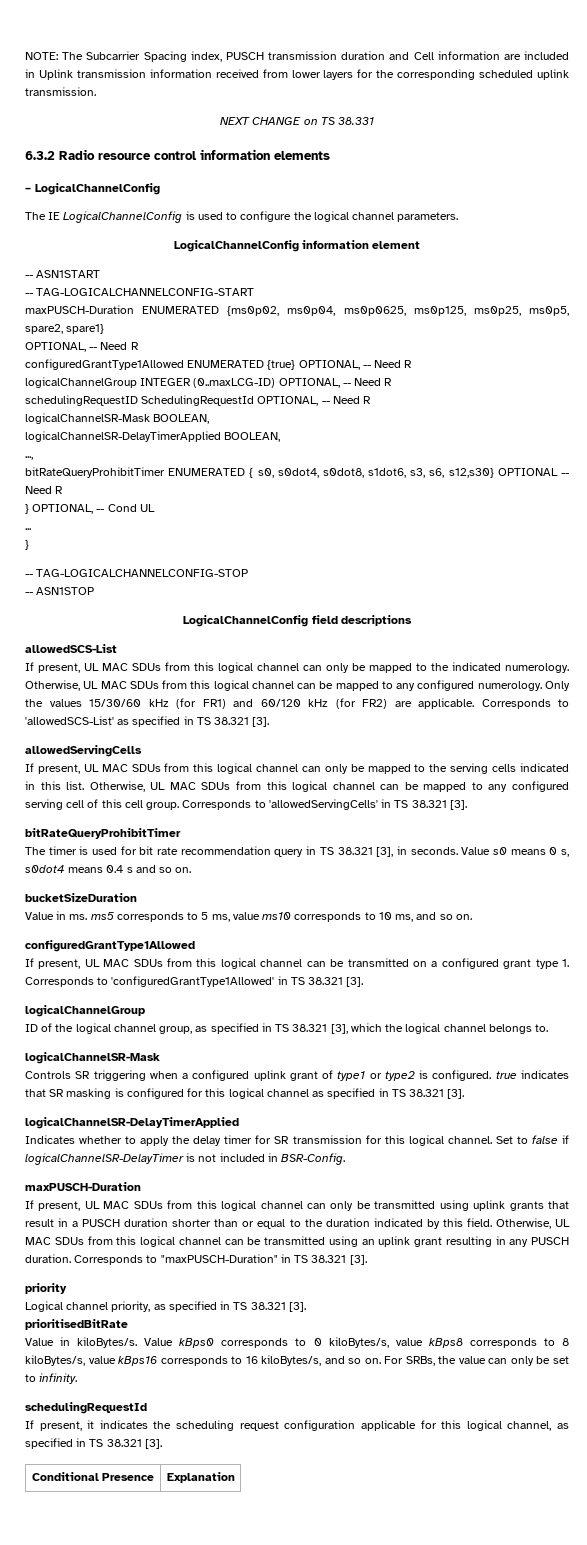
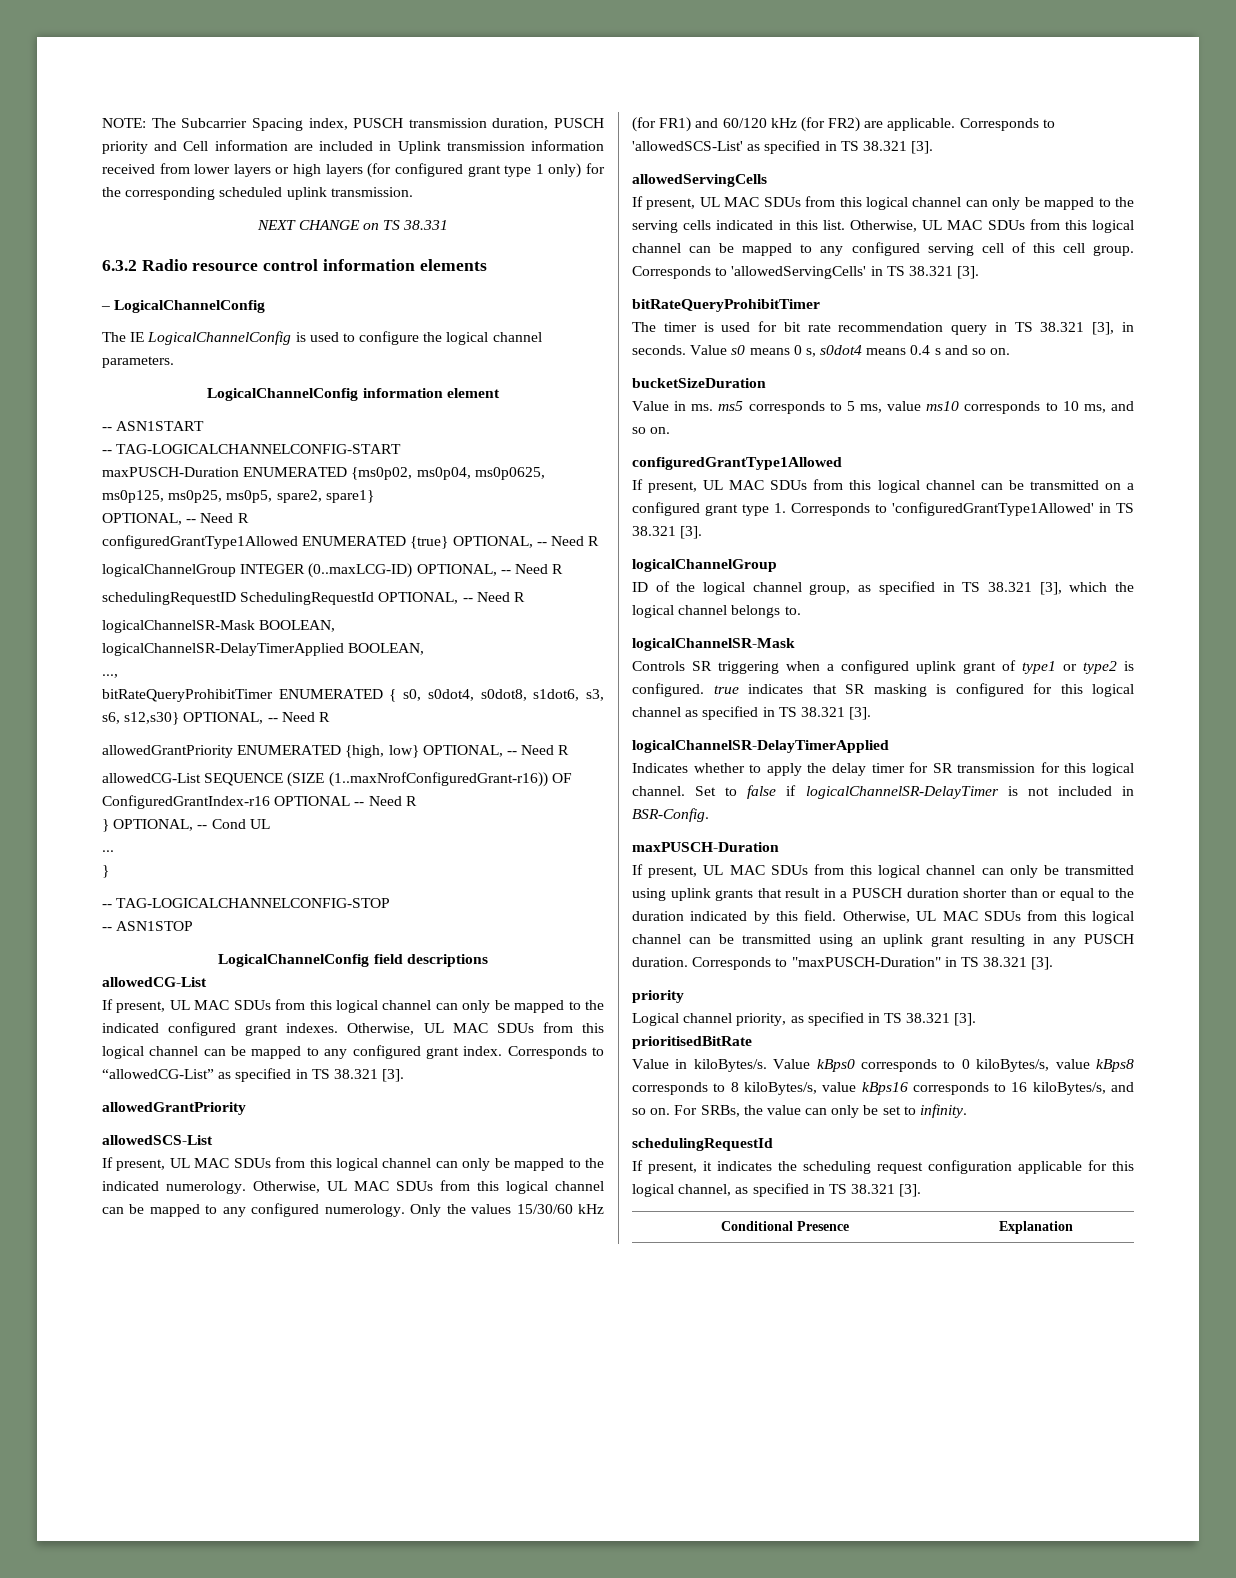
- NOTE: The Subcarrier Spacing index, PUSCH transmission duration and Cell information are included in Uplink transmission information received from lower layers for the corresponding scheduled uplink transmission.
+ NOTE: The Subcarrier Spacing index, PUSCH transmission duration, PUSCH priority and Cell information are included in Uplink transmission information received from lower layers or high layers (for configured grant type 1 only) for the corresponding scheduled uplink transmission.
- bitRateQueryProhibitTimer ENUMERATED { s0, s0dot4, s0dot8, s1dot6, s3, s6, s12,s30} OPTIONAL -- Need R
+ bitRateQueryProhibitTimer ENUMERATED { s0, s0dot4, s0dot8, s1dot6, s3, s6, s12,s30} OPTIONAL, -- Need R
+ allowedGrantPriority ENUMERATED {high, low} OPTIONAL, -- Need R
+ allowedCG-List SEQUENCE (SIZE (1..maxNrofConfiguredGrant-r16)) OF ConfiguredGrantIndex-r16 OPTIONAL -- Need R
  LogicalChannelConfig field descriptions
+ allowedCG-List
+ If present, UL MAC SDUs from this logical channel can only be mapped to the indicated configured grant indexes. Otherwise, UL MAC SDUs from this logical channel can be mapped to any configured grant index. Corresponds to “allowedCG-List” as specified in TS 38.321 [3].
+ allowedGrantPriority

